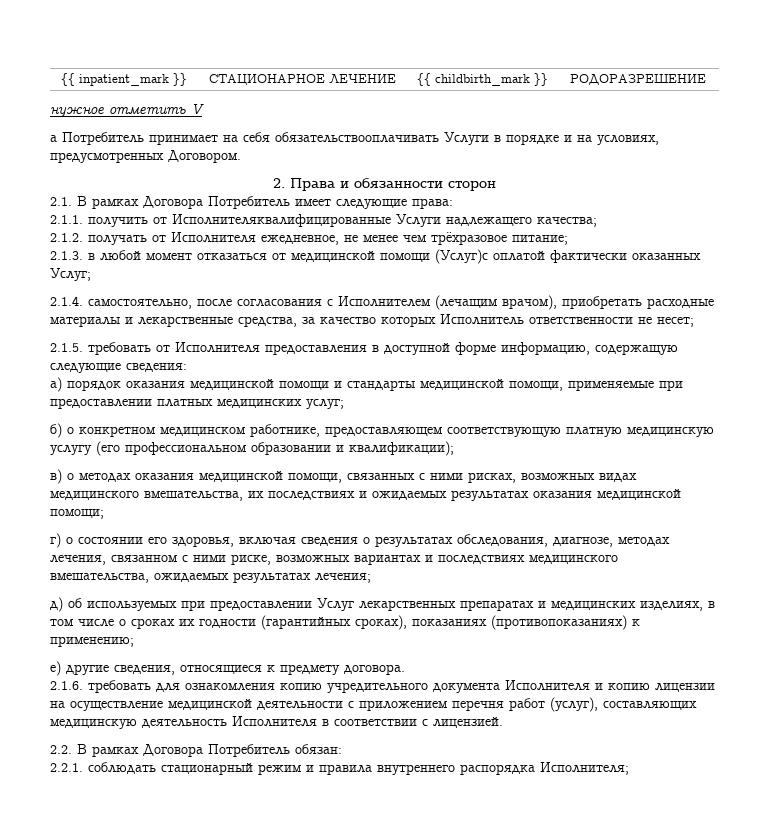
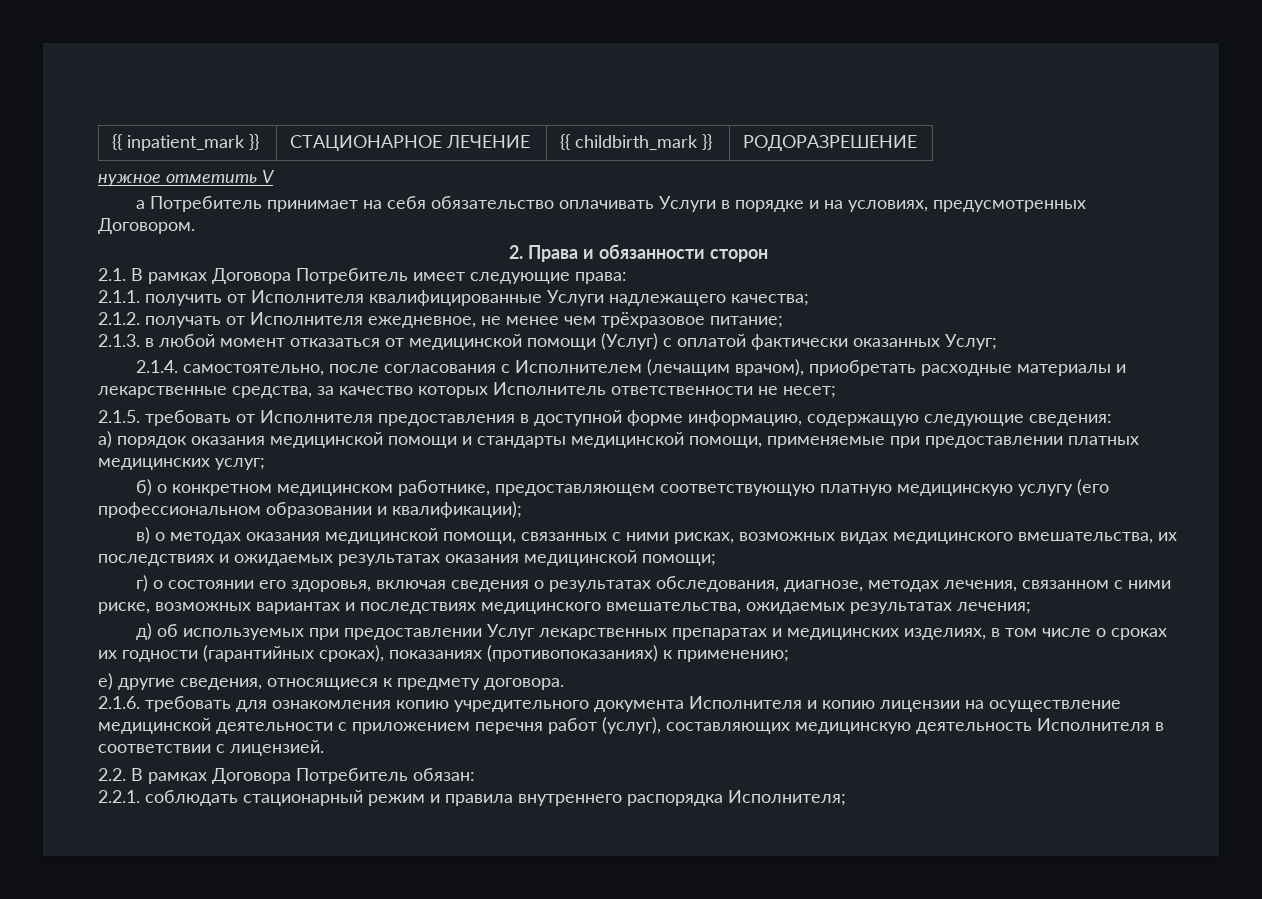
- а Потребитель принимает на себя обязательствооплачивать Услуги в порядке и на условиях, предусмотренных Договором.
+ а Потребитель принимает на себя обязательство оплачивать Услуги в порядке и на условиях, предусмотренных Договором.
- 2.1.1. получить от Исполнителяквалифицированные Услуги надлежащего качества;
+ 2.1.1. получить от Исполнителя квалифицированные Услуги надлежащего качества;
- 2.1.3. в любой момент отказаться от медицинской помощи (Услуг)с оплатой фактически оказанных Услуг;
+ 2.1.3. в любой момент отказаться от медицинской помощи (Услуг) с оплатой фактически оказанных Услуг;

